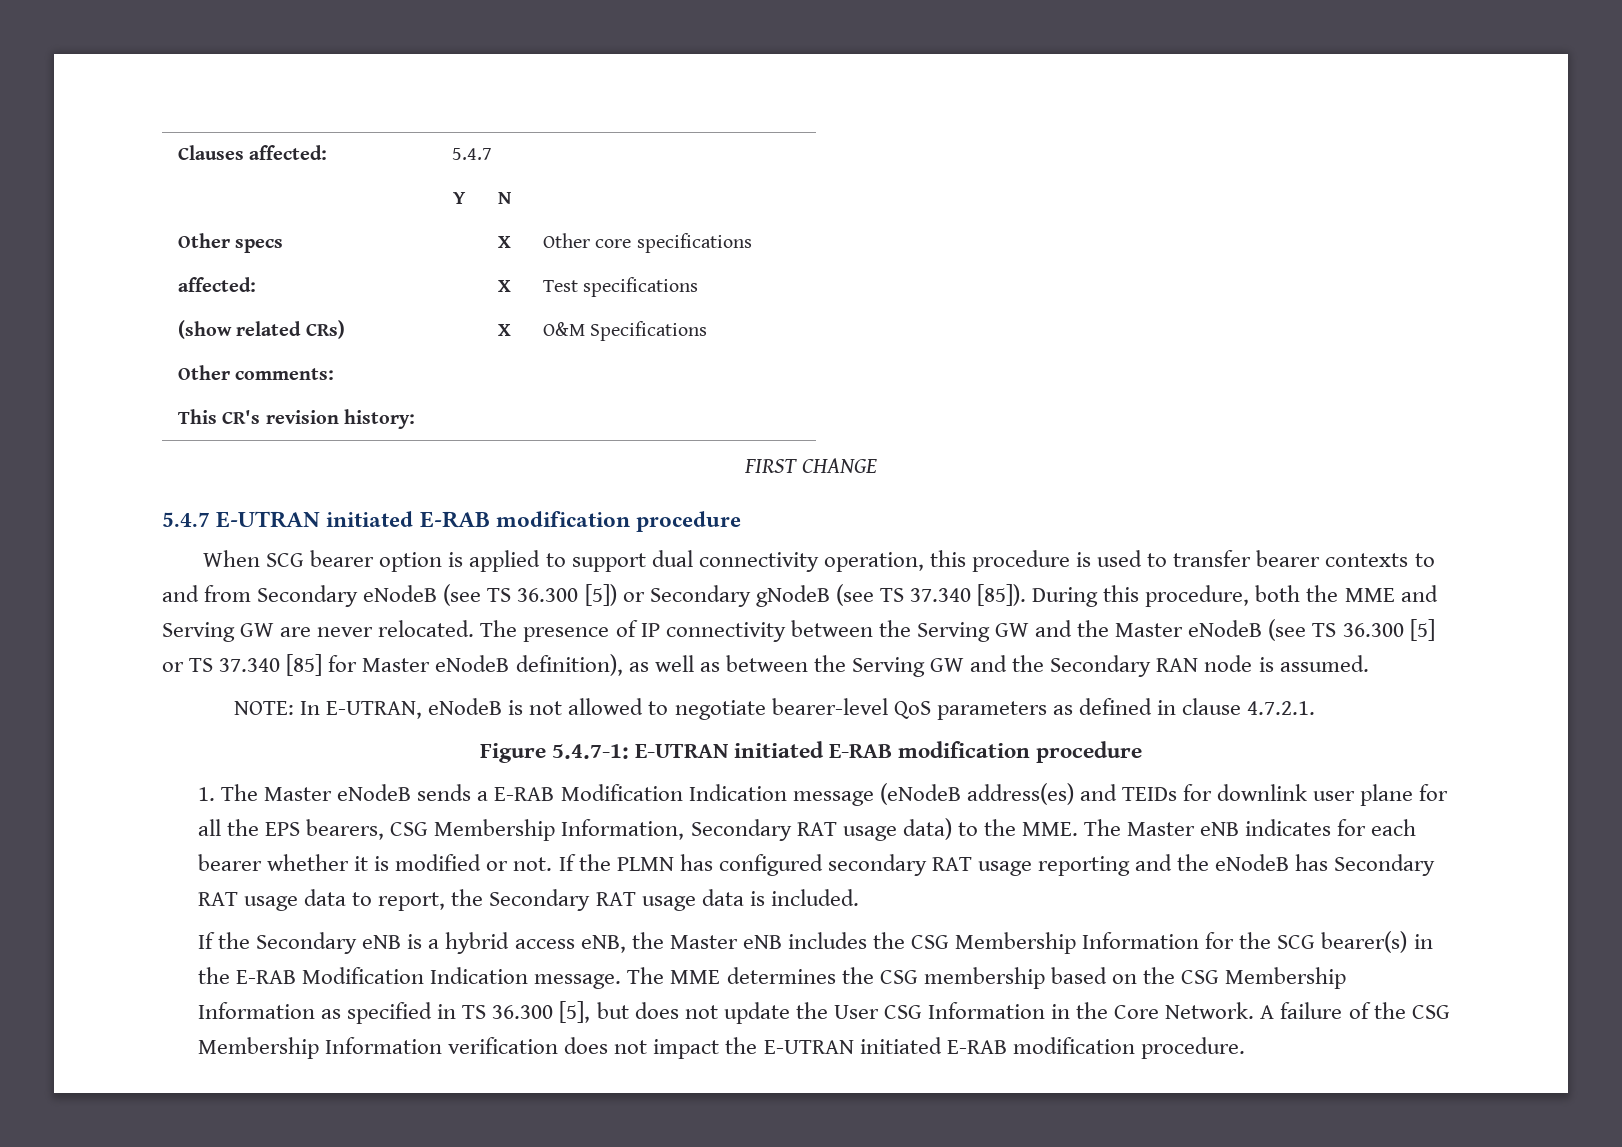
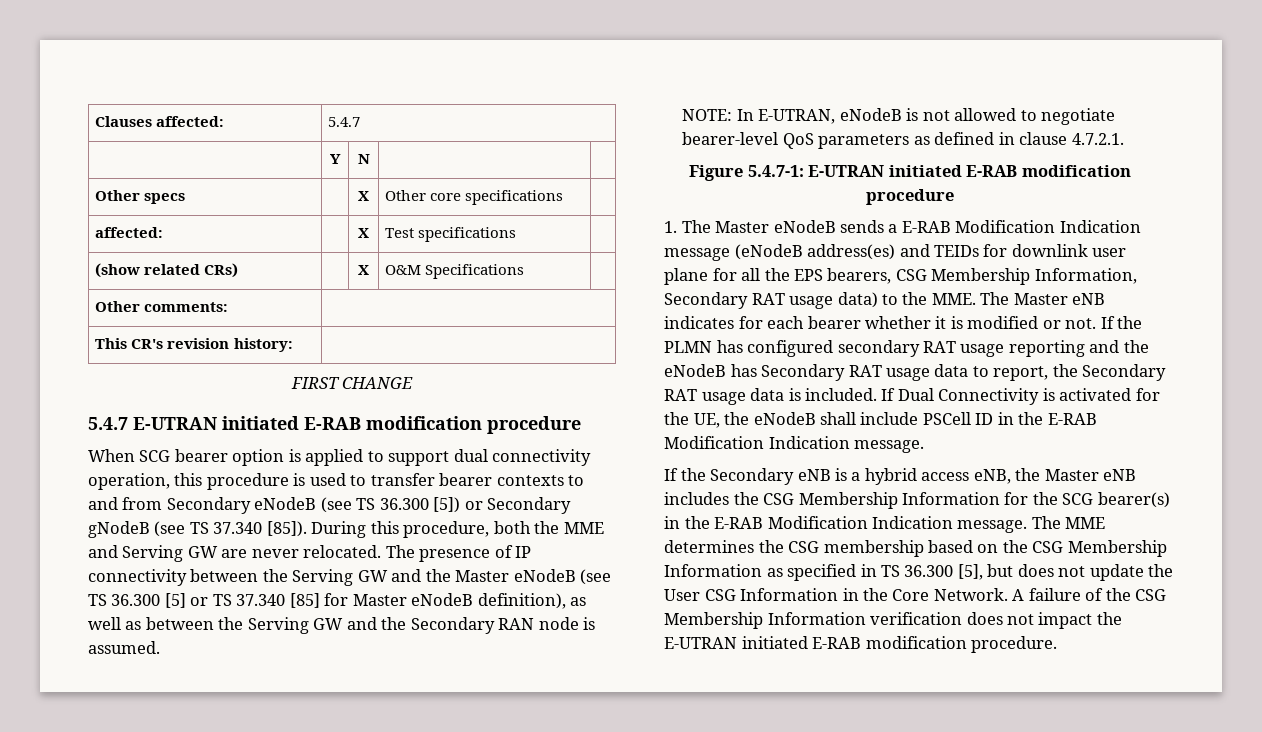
+ If Dual Connectivity is activated for the UE, the eNodeB shall include PSCell ID in the E-RAB Modification Indication message.

